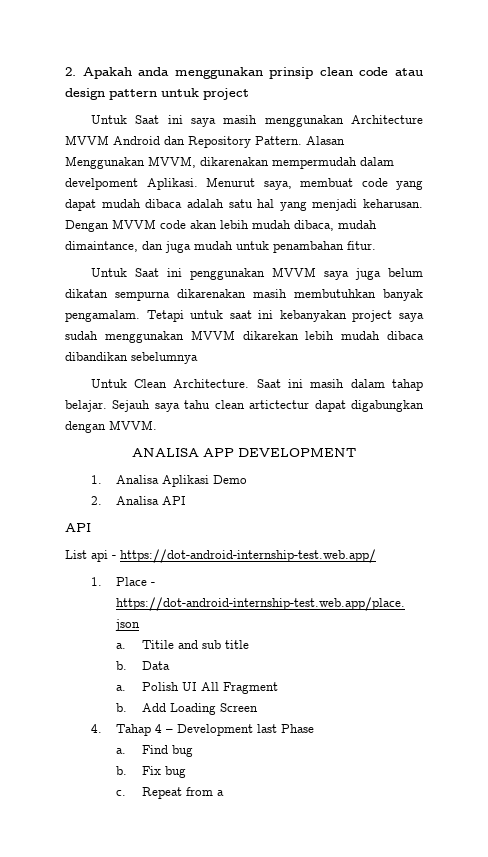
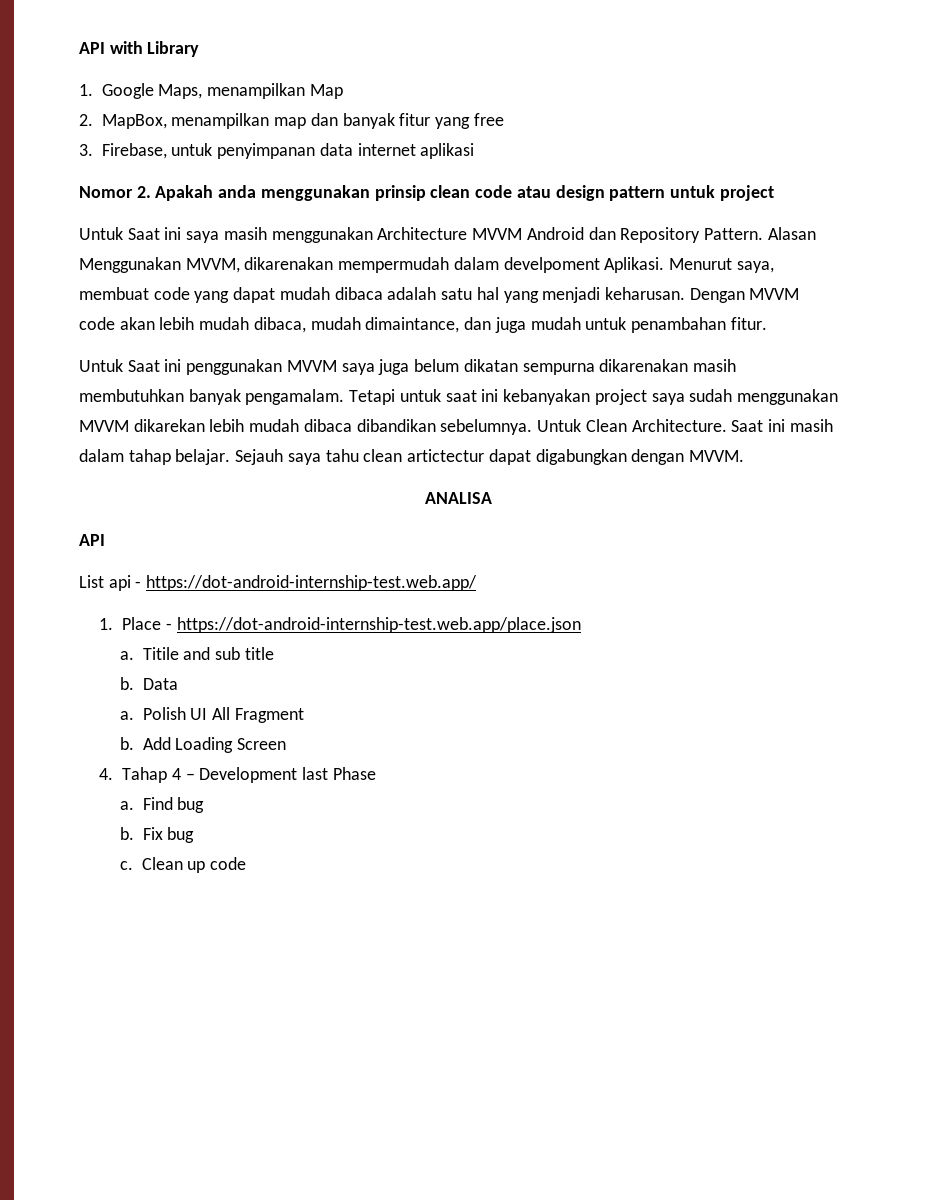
- 2. Apakah anda menggunakan prinsip clean code atau design pattern untuk project
+ API with Library
+ 1. Google Maps, menampilkan Map
+ 2. MapBox, menampilkan map dan banyak fitur yang free
+ 3. Firebase, untuk penyimpanan data internet aplikasi
+ Nomor 2. Apakah anda menggunakan prinsip clean code atau design pattern untuk project
- Tetapi untuk saat ini kebanyakan project saya sudah menggunakan MVVM dikarekan lebih mudah dibaca dibandikan sebelumnya
- Untuk Clean Architecture.
+ Tetapi untuk saat ini kebanyakan project saya sudah menggunakan MVVM dikarekan lebih mudah dibaca dibandikan sebelumnya. Untuk Clean Architecture.
- ANALISA APP DEVELOPMENT
- 1. Analisa Aplikasi Demo
- 2. Analisa API
+ ANALISA
- Repeat from a
+ Clean up code

